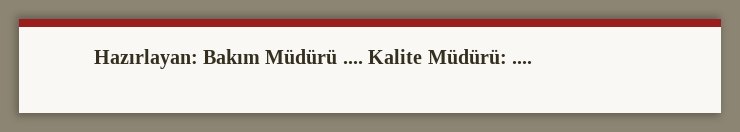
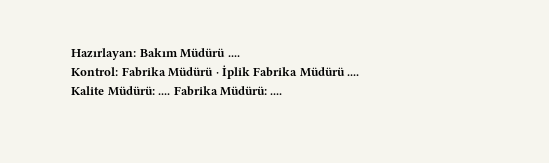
- Hazırlayan: Bakım Müdürü .... Kalite Müdürü: ....
+ Hazırlayan: Bakım Müdürü ....
+ Kontrol: Fabrika Müdürü · İplik Fabrika Müdürü ....
+ Kalite Müdürü: .... Fabrika Müdürü: ....

